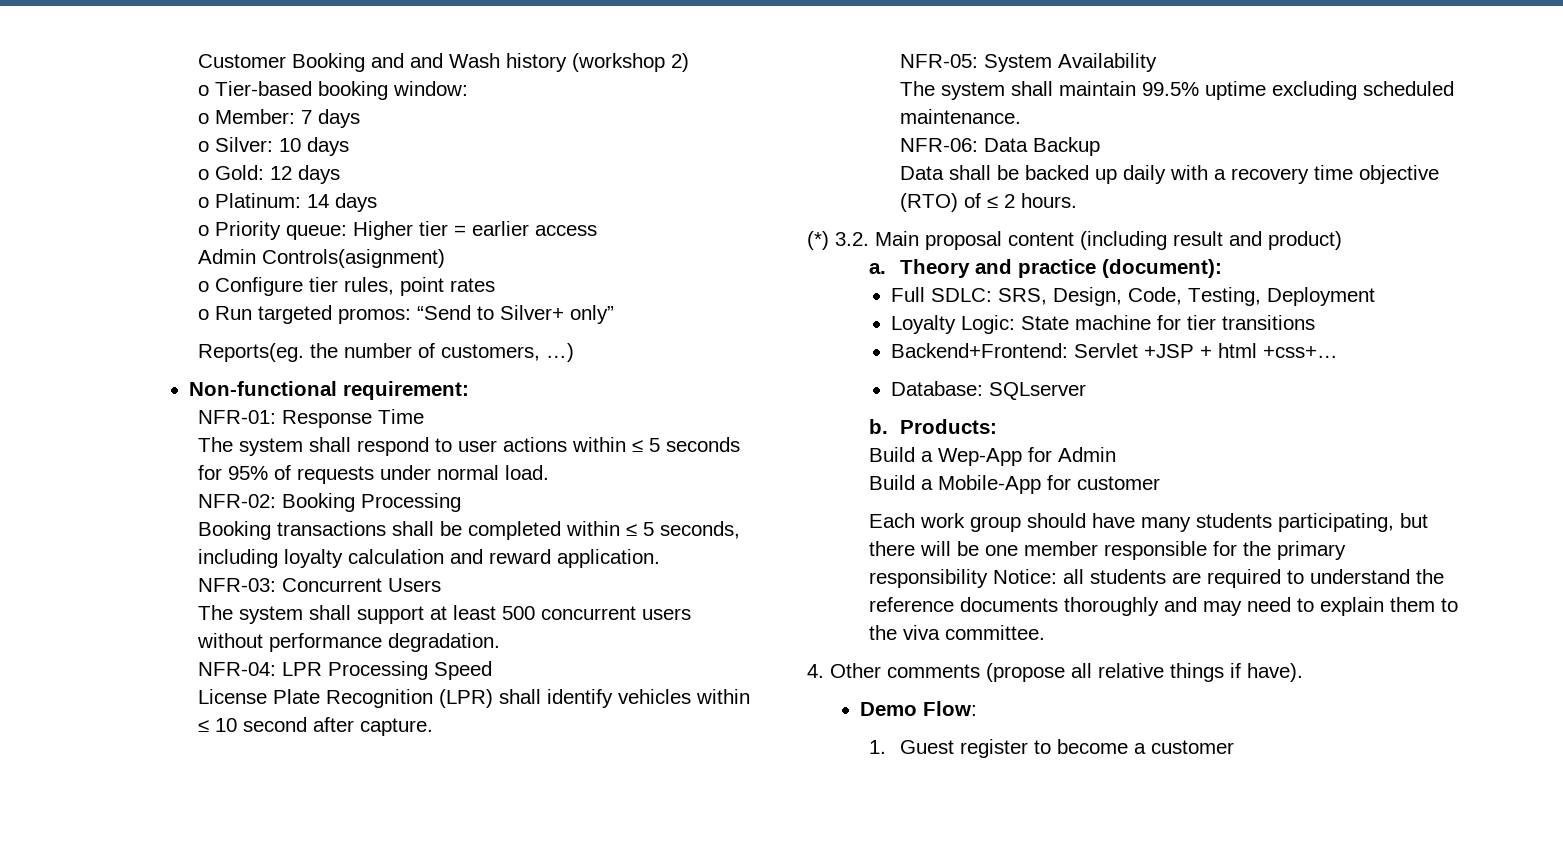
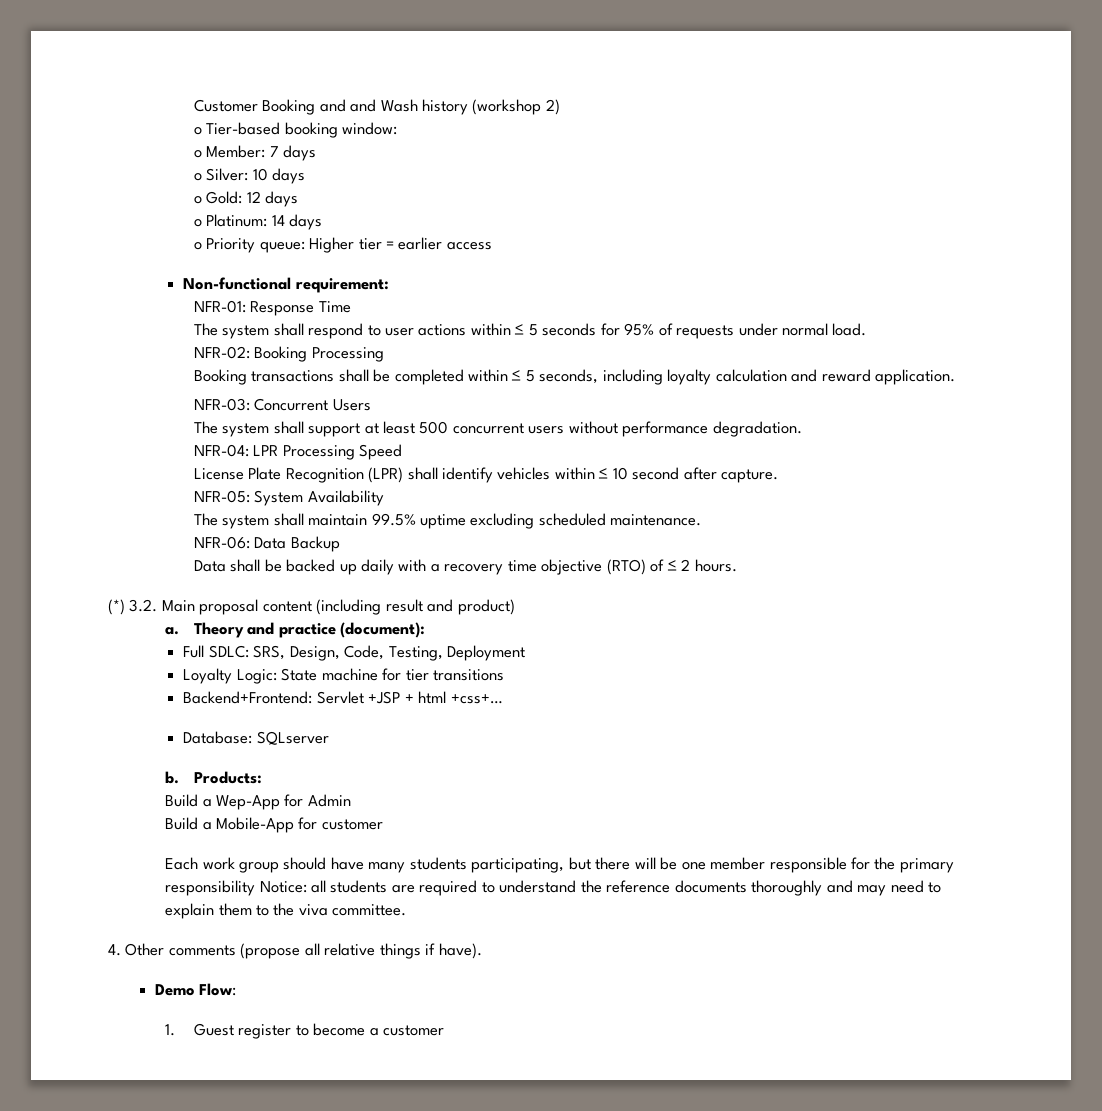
- Admin Controls(asignment)
- o Configure tier rules, point rates
- o Run targeted promos: “Send to Silver+ only”
- Reports(eg. the number of customers, …)

